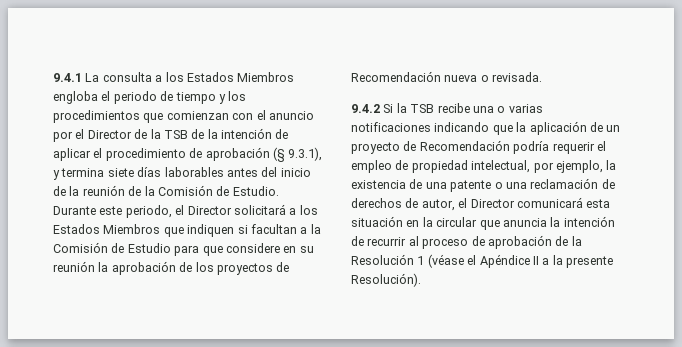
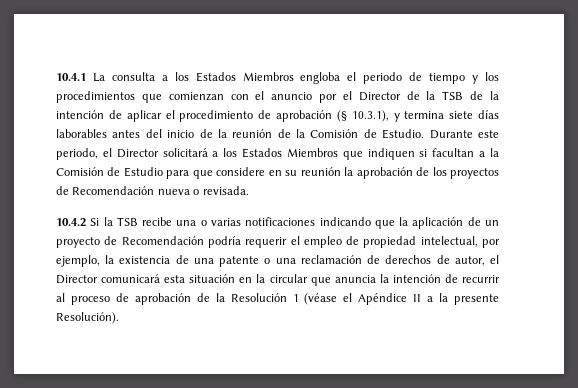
- 9.4.1 La consulta a los Estados Miembros engloba el periodo de tiempo y los procedimientos que comienzan con el anuncio por el Director de la TSB de la intención de aplicar el procedimiento de aprobación (§ 9.3.1), y termina siete días laborables antes del inicio de la reunión de la Comisión de Estudio.
+ 10.4.1 La consulta a los Estados Miembros engloba el periodo de tiempo y los procedimientos que comienzan con el anuncio por el Director de la TSB de la intención de aplicar el procedimiento de aprobación (§ 10.3.1), y termina siete días laborables antes del inicio de la reunión de la Comisión de Estudio.
- 9.4.2 Si la TSB recibe una o varias notificaciones indicando que la aplicación de un proyecto de Recomendación podría requerir el empleo de propiedad intelectual, por ejemplo, la existencia de una patente o una reclamación de derechos de autor, el Director comunicará esta situación en la circular que anuncia la intención de recurrir al proceso de aprobación de la Resolución 1 (véase el Apéndice II a la presente Resolución).
+ 10.4.2 Si la TSB recibe una o varias notificaciones indicando que la aplicación de un proyecto de Recomendación podría requerir el empleo de propiedad intelectual, por ejemplo, la existencia de una patente o una reclamación de derechos de autor, el Director comunicará esta situación en la circular que anuncia la intención de recurrir al proceso de aprobación de la Resolución 1 (véase el Apéndice II a la presente Resolución).

